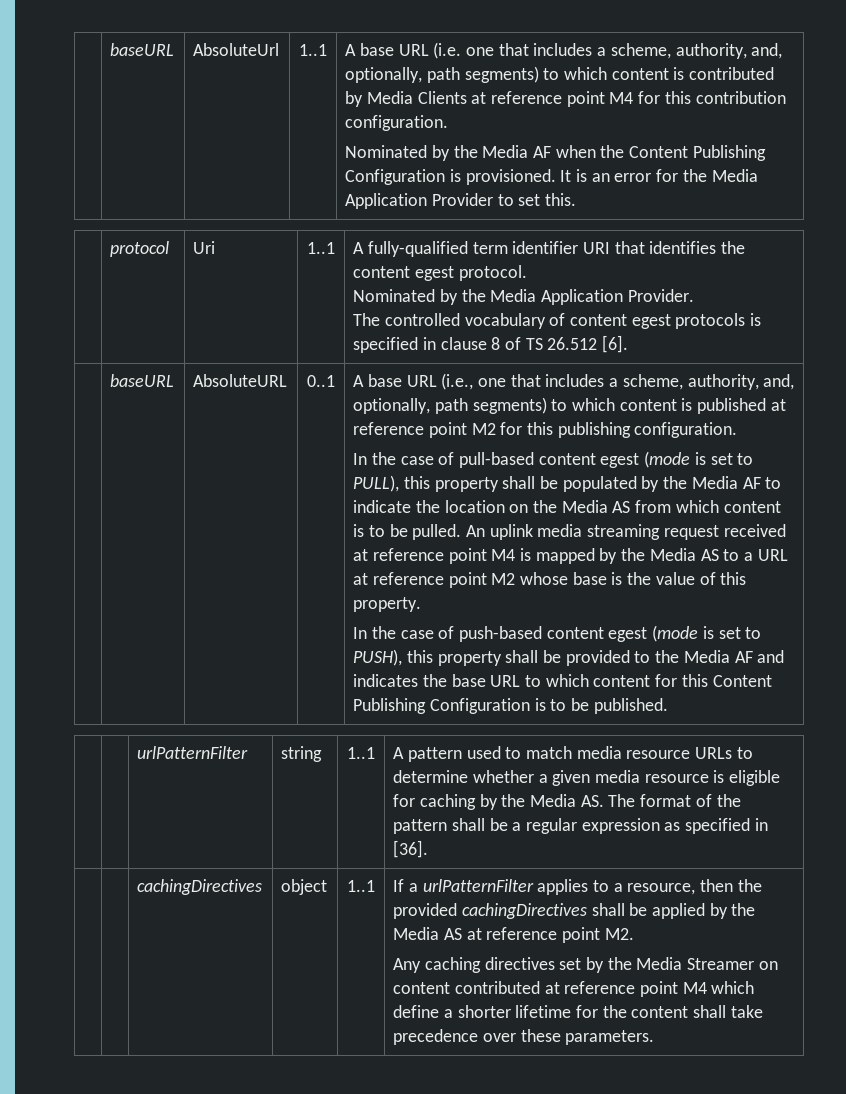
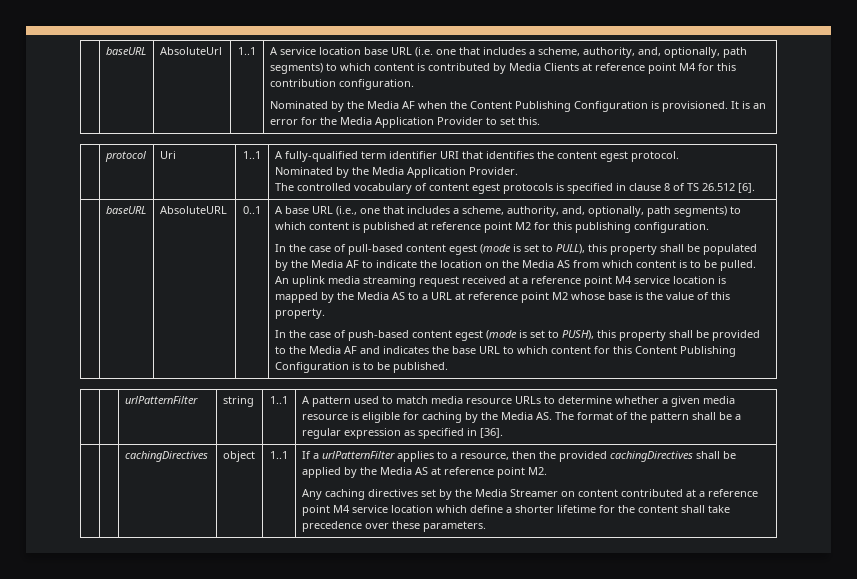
- A base URL (i.e. one that includes a scheme, authority, and, optionally, path segments) to which content is contributed by Media Clients at reference point M4 for this contribution configuration.
+ A service location base URL (i.e. one that includes a scheme, authority, and, optionally, path segments) to which content is contributed by Media Clients at reference point M4 for this contribution configuration.
- An uplink media streaming request received at reference point M4 is mapped by the Media AS to a URL at reference point M2 whose base is the value of this property.
+ An uplink media streaming request received at a reference point M4 service location is mapped by the Media AS to a URL at reference point M2 whose base is the value of this property.
- Any caching directives set by the Media Streamer on content contributed at reference point M4 which define a shorter lifetime for the content shall take precedence over these parameters.
+ Any caching directives set by the Media Streamer on content contributed at a reference point M4 service location which define a shorter lifetime for the content shall take precedence over these parameters.

